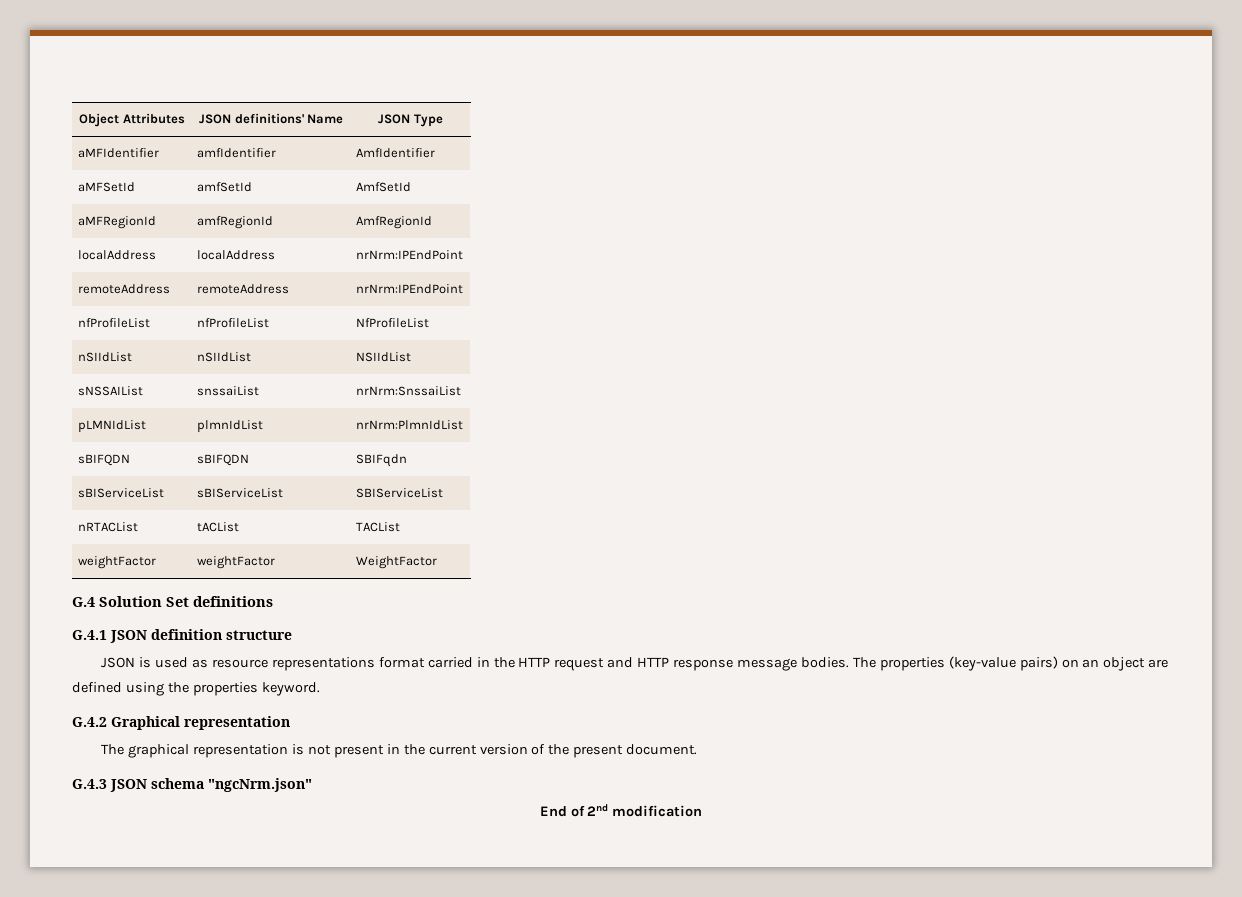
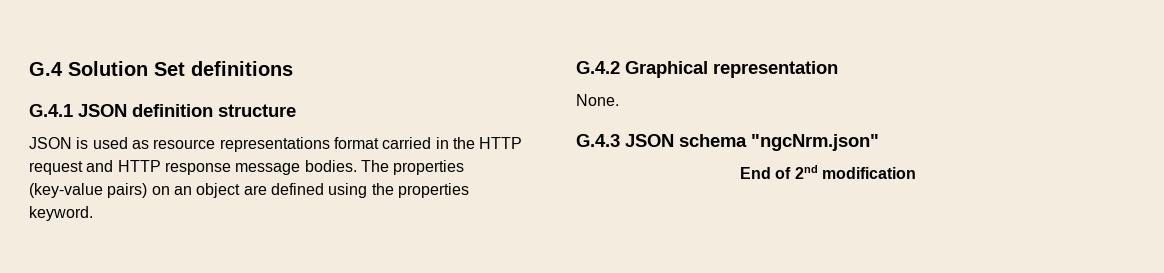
- Object Attributes | JSON definitions' Name | JSON Type
- aMFIdentifier | amfIdentifier | AmfIdentifier
- aMFSetId | amfSetId | AmfSetId
- aMFRegionId | amfRegionId | AmfRegionId
- localAddress | localAddress | nrNrm:IPEndPoint
- remoteAddress | remoteAddress | nrNrm:IPEndPoint
- nfProfileList | nfProfileList | NfProfileList
- nSIIdList | nSIIdList | NSIIdList
- sNSSAIList | snssaiList | nrNrm:SnssaiList
- pLMNIdList | plmnIdList | nrNrm:PlmnIdList
- sBIFQDN | sBIFQDN | SBIFqdn
- sBIServiceList | sBIServiceList | SBIServiceList
- nRTACList | tACList | TACList
- weightFactor | weightFactor | WeightFactor
- The graphical representation is not present in the current version of the present document.
+ None.

